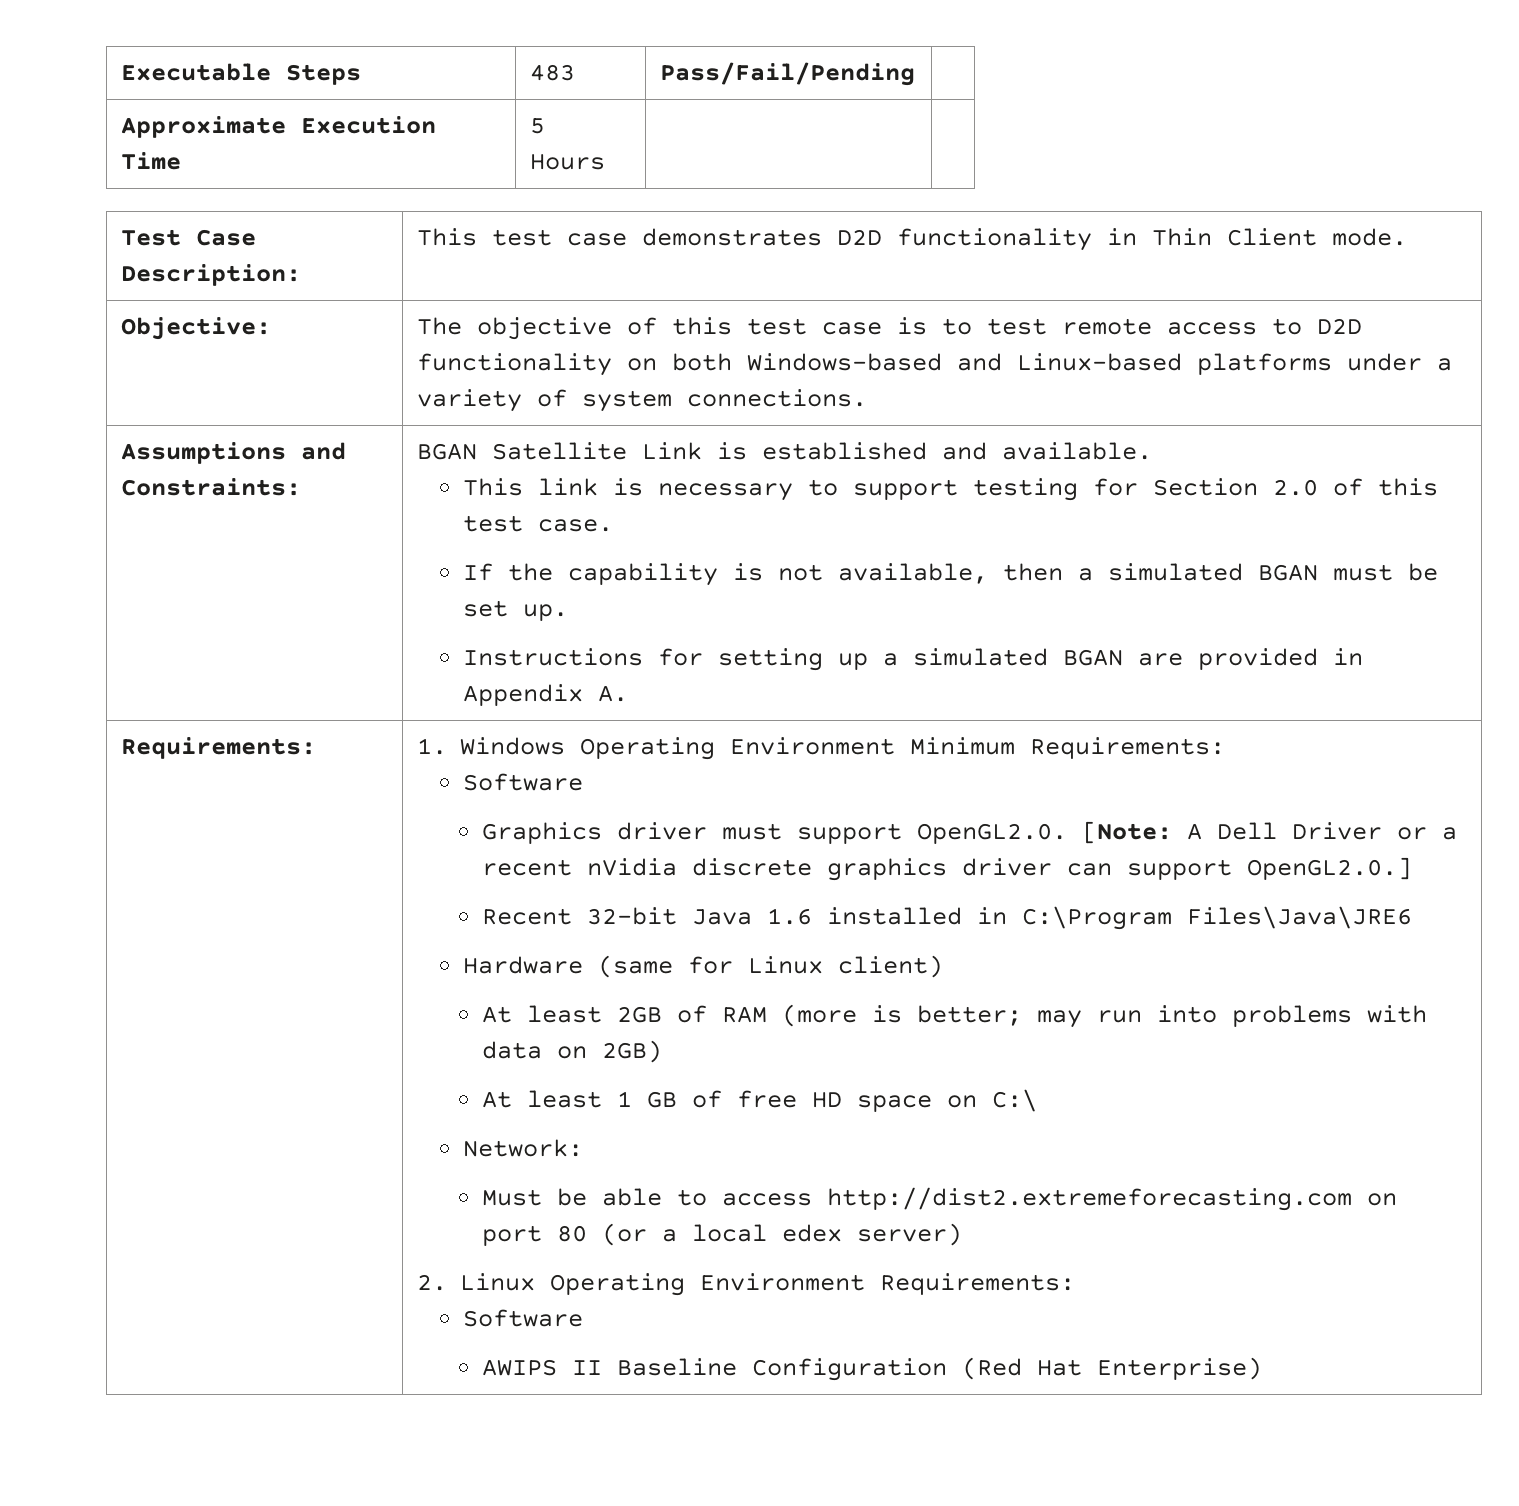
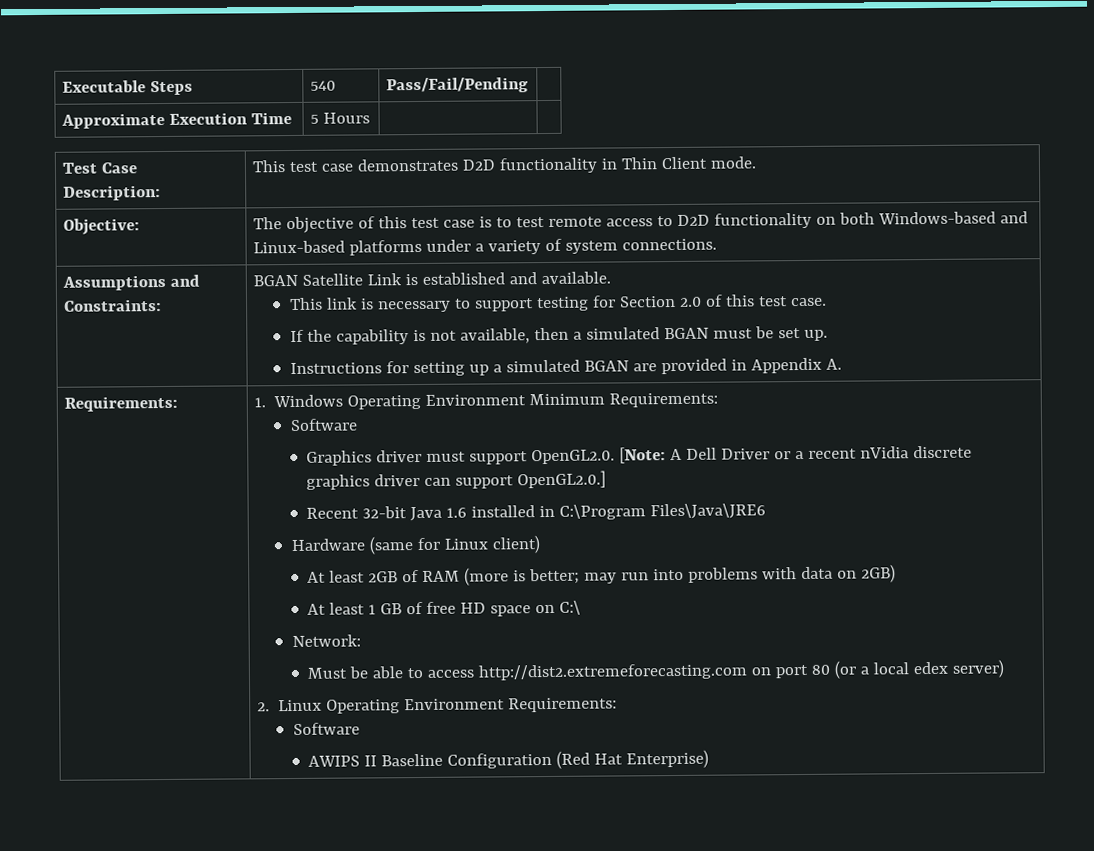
- Executable Steps | 483 | Pass/Fail/Pending |
+ Executable Steps | 540 | Pass/Fail/Pending |

